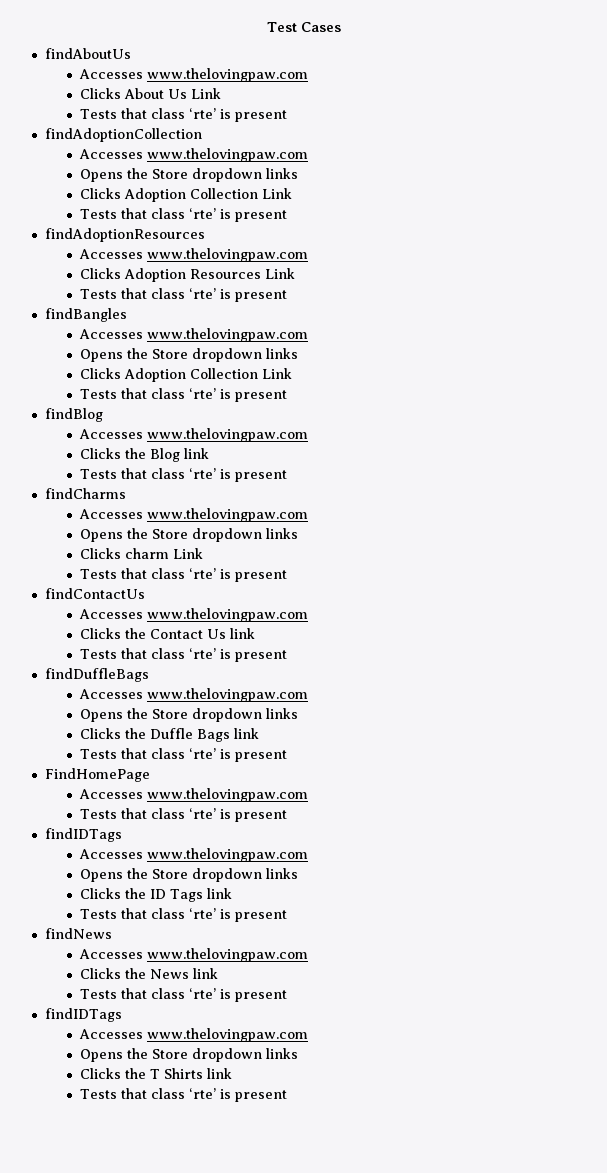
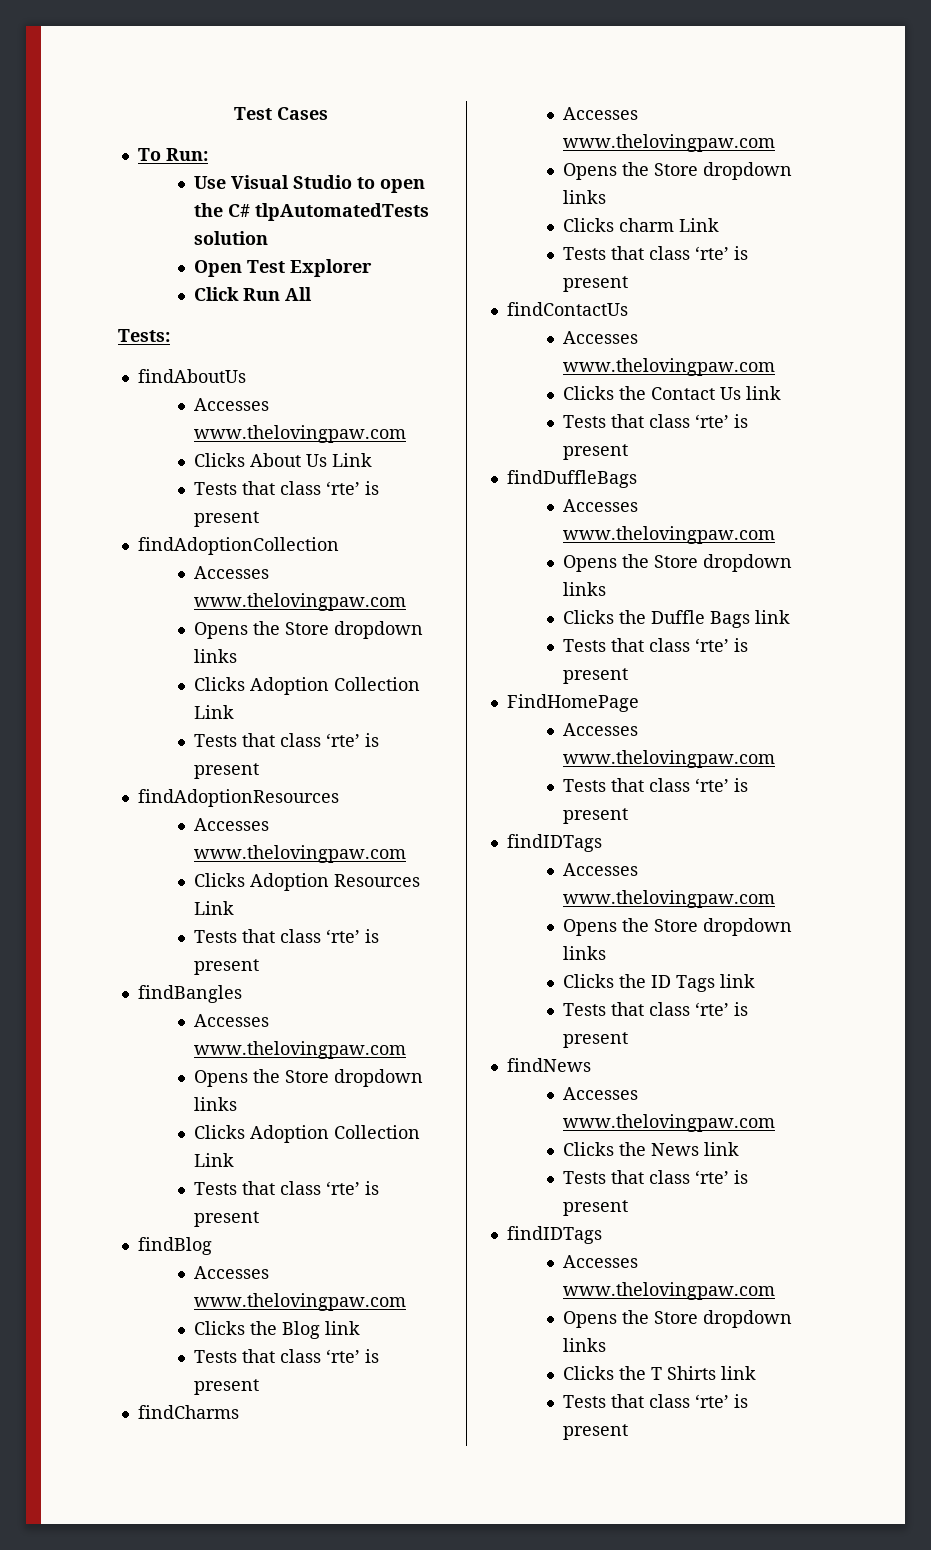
+ To Run:
+ Use Visual Studio to open the C# tlpAutomatedTests solution
+ Open Test Explorer
+ Click Run All
+ Tests:

